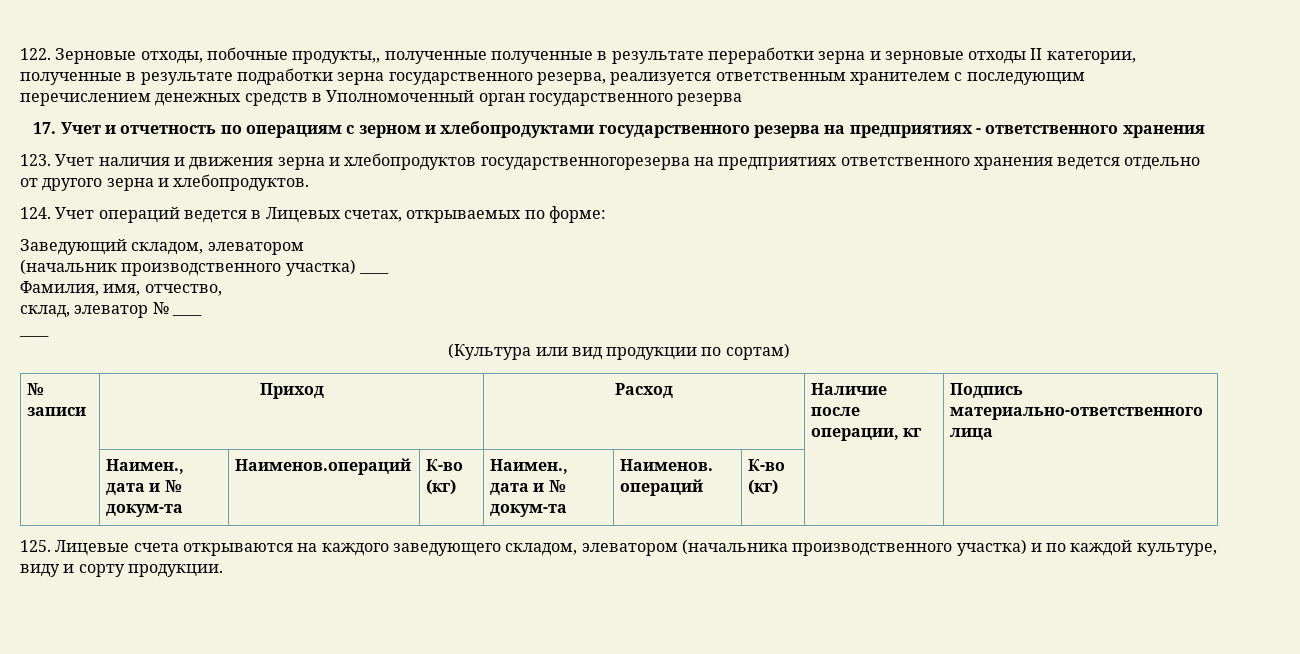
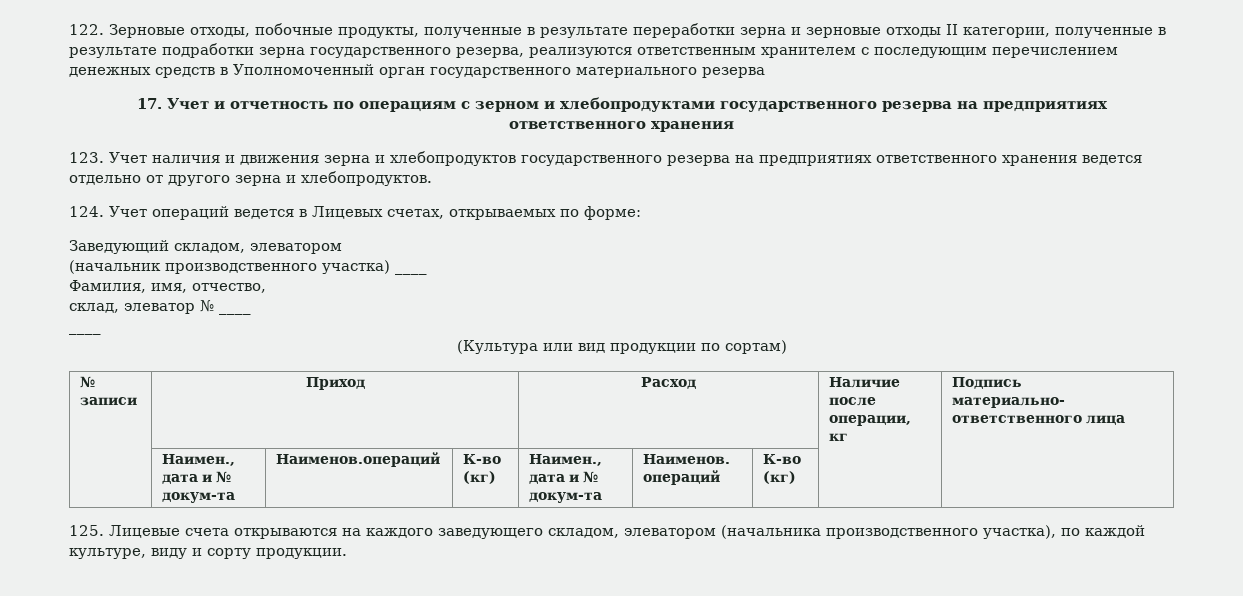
- 122. Зерновые отходы, побочные продукты,, полученные полученные в результате переработки зерна и зерновые отходы II категории, полученные в результате подработки зерна государственного резерва, реализуется ответственным хранителем с последующим перечислением денежных средств в Уполномоченный орган государственного резерва
+ 122. Зерновые отходы, побочные продукты, полученные в результате переработки зерна и зерновые отходы II категории, полученные в результате подработки зерна государственного резерва, реализуются ответственным хранителем с последующим перечислением денежных средств в Уполномоченный орган государственного материального резерва
- 17. Учет и отчетность по операциям с зерном и хлебопродуктами государственного резерва на предприятиях - ответственного хранения
+ 17. Учет и отчетность по операциям с зерном и хлебопродуктами государственного резерва на предприятиях ответственного хранения
- 123. Учет наличия и движения зерна и хлебопродуктов государственногорезерва на предприятиях ответственного хранения ведется отдельно от другого зерна и хлебопродуктов.
+ 123. Учет наличия и движения зерна и хлебопродуктов государственного резерва на предприятиях ответственного хранения ведется отдельно от другого зерна и хлебопродуктов.
- 125. Лицевые счета открываются на каждого заведующего складом, элеватором (начальника производственного участка) и по каждой культуре, виду и сорту продукции.
+ 125. Лицевые счета открываются на каждого заведующего складом, элеватором (начальника производственного участка), по каждой культуре, виду и сорту продукции.

